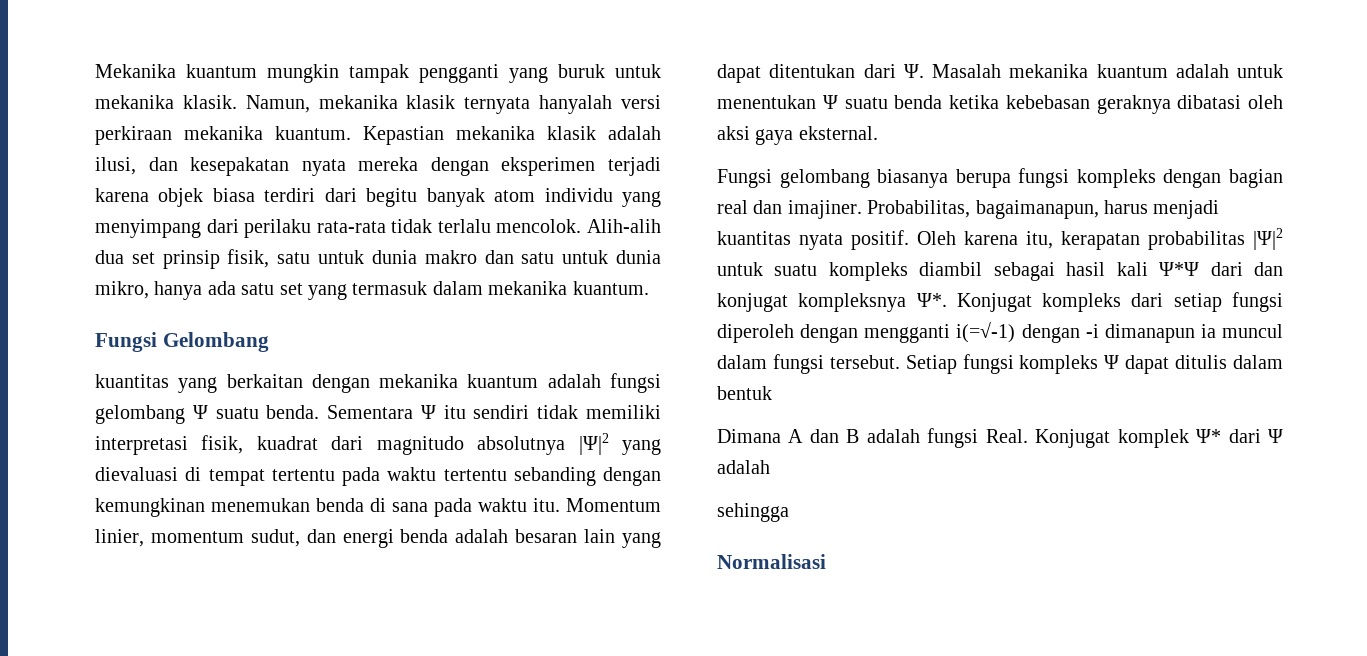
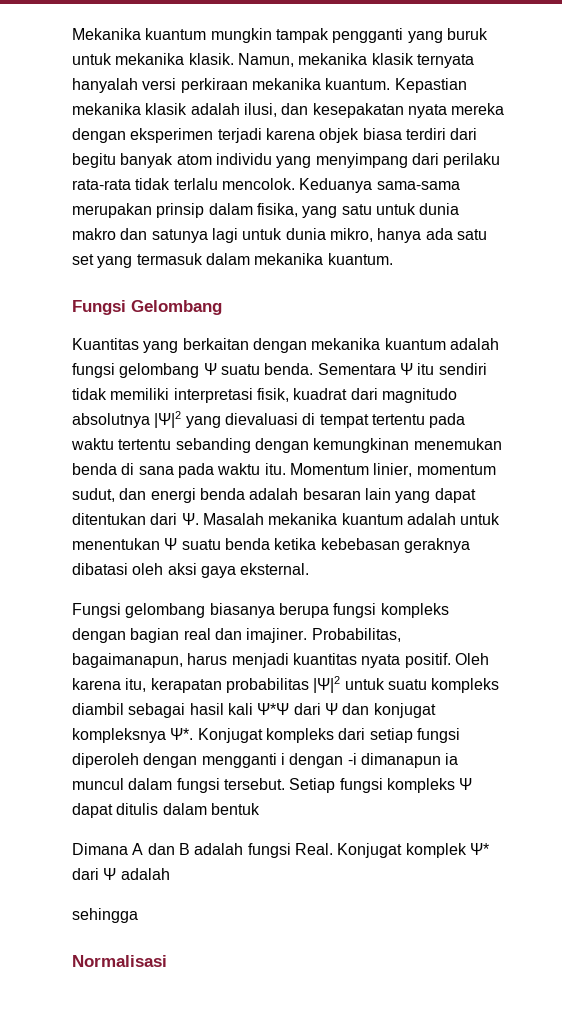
- Alih-alih dua set prinsip fisik, satu untuk dunia makro dan satu untuk dunia mikro, hanya ada satu set yang termasuk dalam mekanika kuantum.
+ Keduanya sama-sama merupakan prinsip dalam fisika, yang satu untuk dunia makro dan satunya lagi untuk dunia mikro, hanya ada satu set yang termasuk dalam mekanika kuantum.
- kuantitas yang berkaitan dengan mekanika kuantum adalah fungsi gelombang Ψ suatu benda.
+ Kuantitas yang berkaitan dengan mekanika kuantum adalah fungsi gelombang Ψ suatu benda.
- Oleh karena itu, kerapatan probabilitas |Ψ|2 untuk suatu kompleks diambil sebagai hasil kali Ψ*Ψ dari dan konjugat kompleksnya Ψ*. Konjugat kompleks dari setiap fungsi diperoleh dengan mengganti i(=√-1) dengan -i dimanapun ia muncul dalam fungsi tersebut.
+ Oleh karena itu, kerapatan probabilitas |Ψ|2 untuk suatu kompleks diambil sebagai hasil kali Ψ*Ψ dari Ψ dan konjugat kompleksnya Ψ*. Konjugat kompleks dari setiap fungsi diperoleh dengan mengganti i dengan -i dimanapun ia muncul dalam fungsi tersebut.

